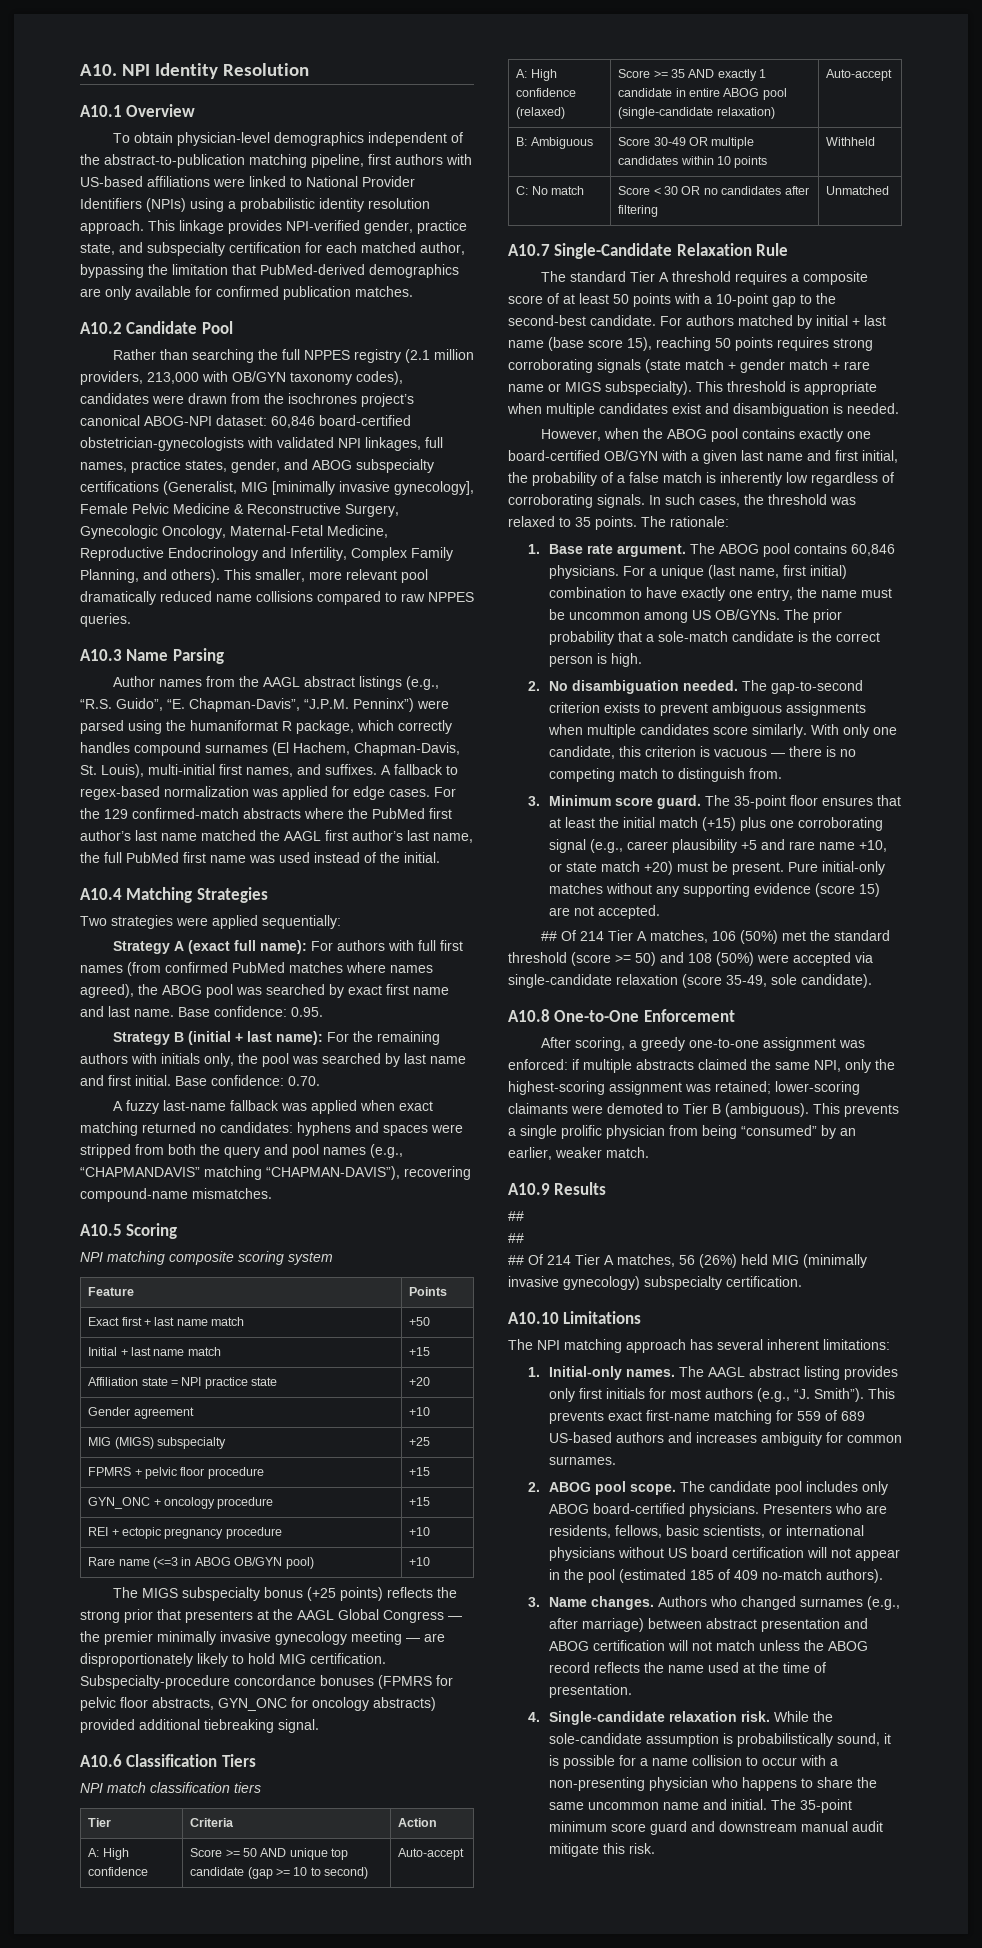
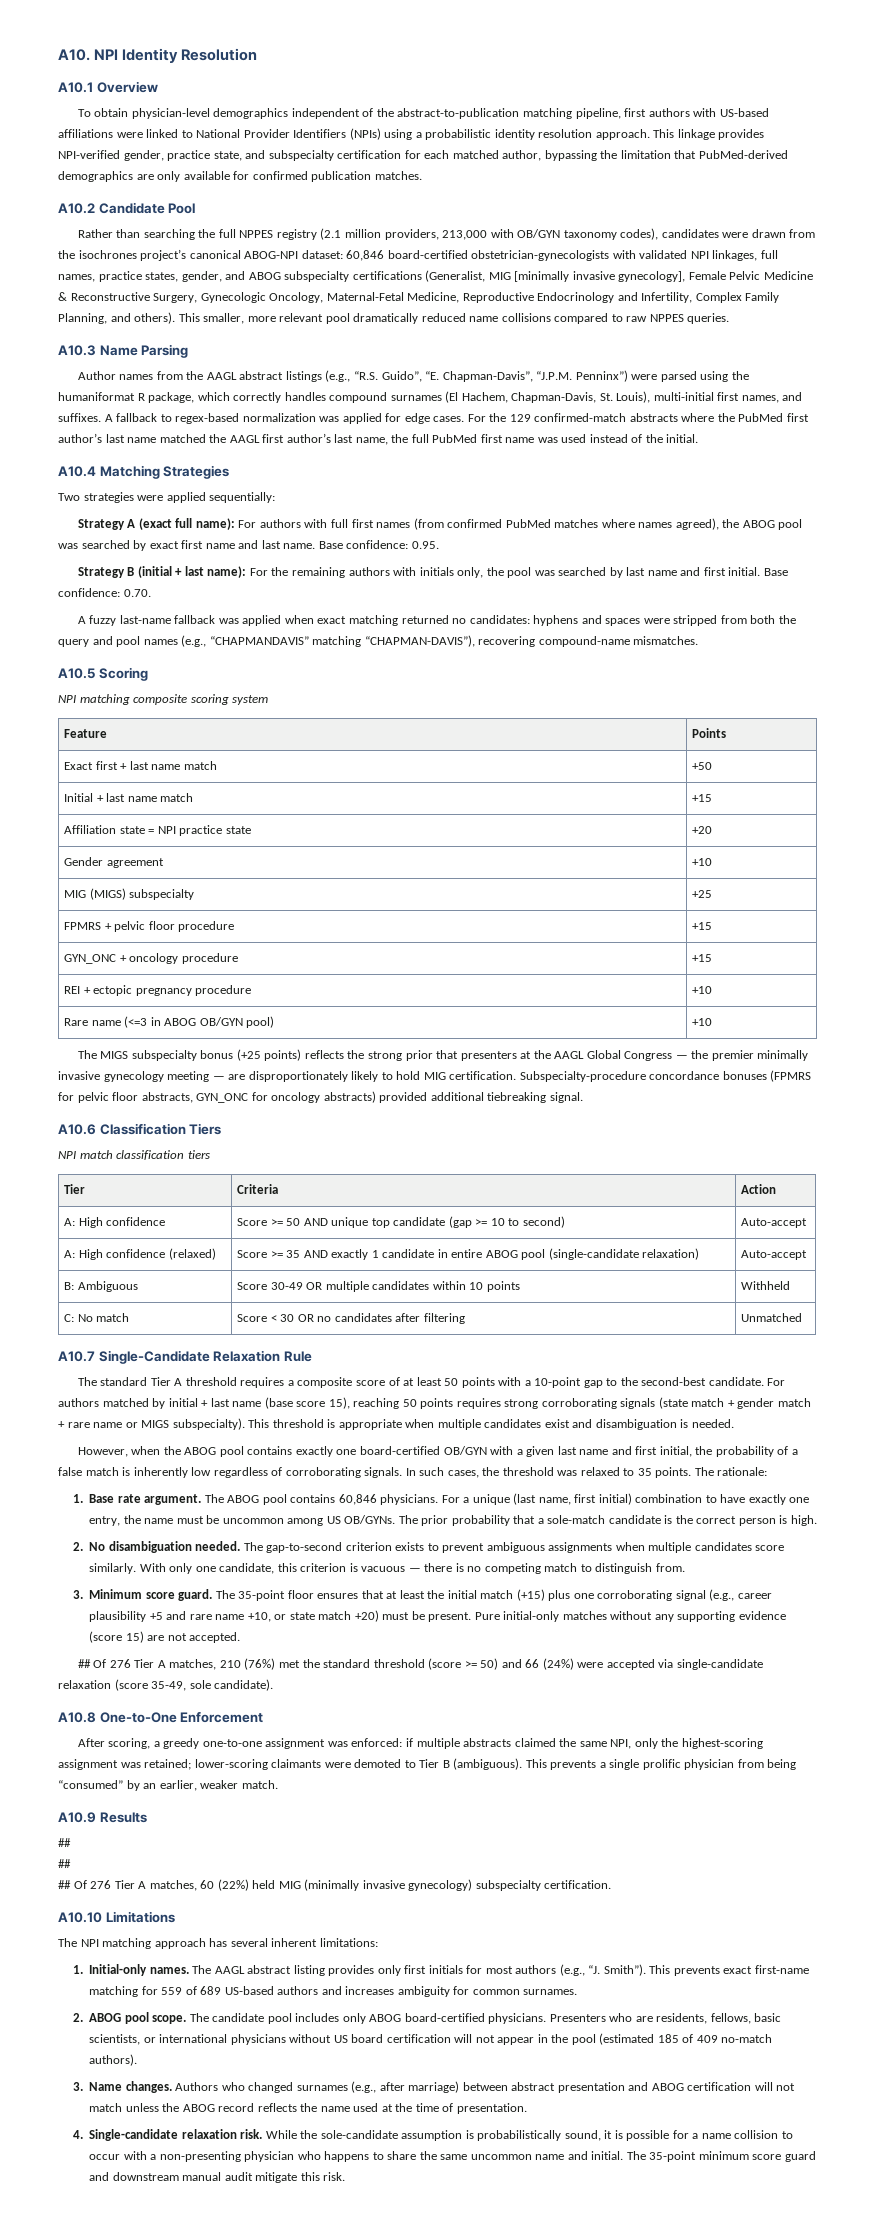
- ## Of 214 Tier A matches, 106 (50%) met the standard threshold (score >= 50) and 108 (50%) were accepted via single-candidate relaxation (score 35-49, sole candidate).
+ ## Of 276 Tier A matches, 210 (76%) met the standard threshold (score >= 50) and 66 (24%) were accepted via single-candidate relaxation (score 35-49, sole candidate).
- ## Of 214 Tier A matches, 56 (26%) held MIG (minimally invasive gynecology) subspecialty certification.
+ ## Of 276 Tier A matches, 60 (22%) held MIG (minimally invasive gynecology) subspecialty certification.

